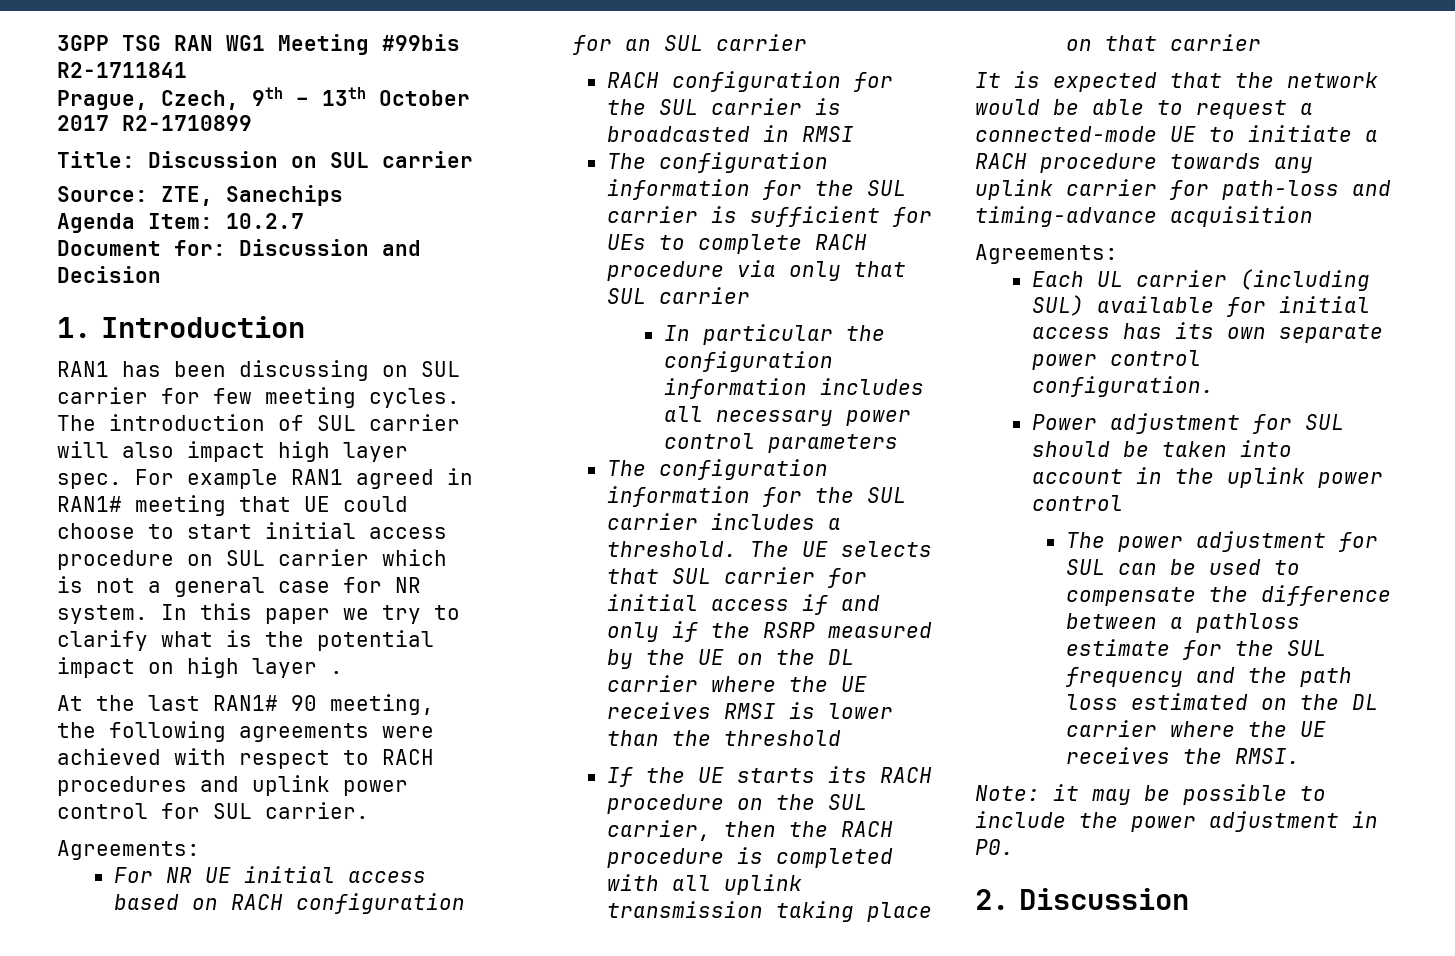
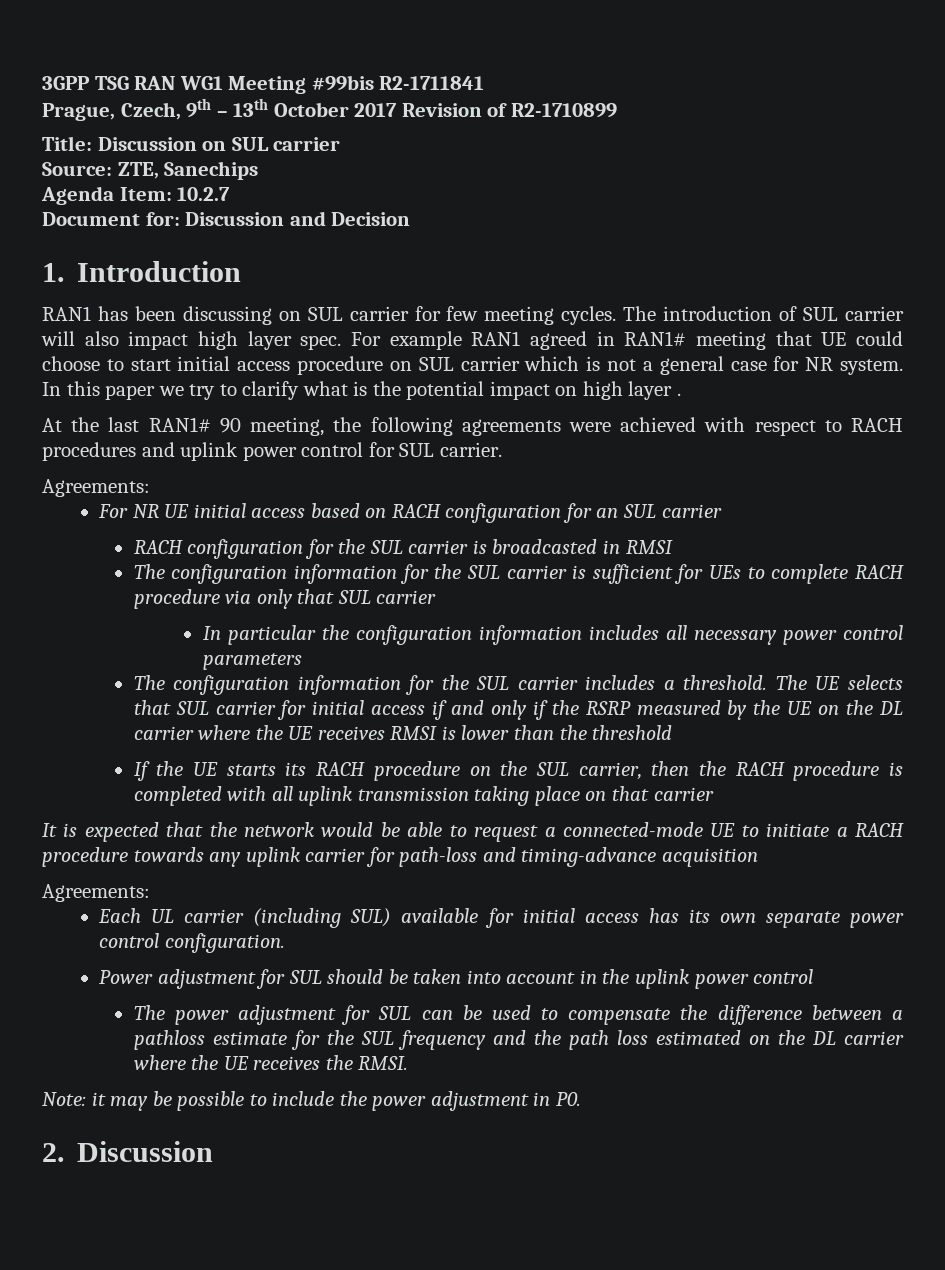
- Prague, Czech, 9th – 13th October 2017 R2-1710899
+ Prague, Czech, 9th – 13th October 2017 Revision of R2-1710899

